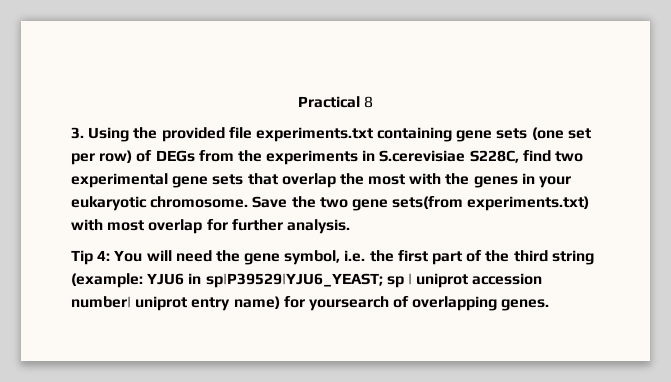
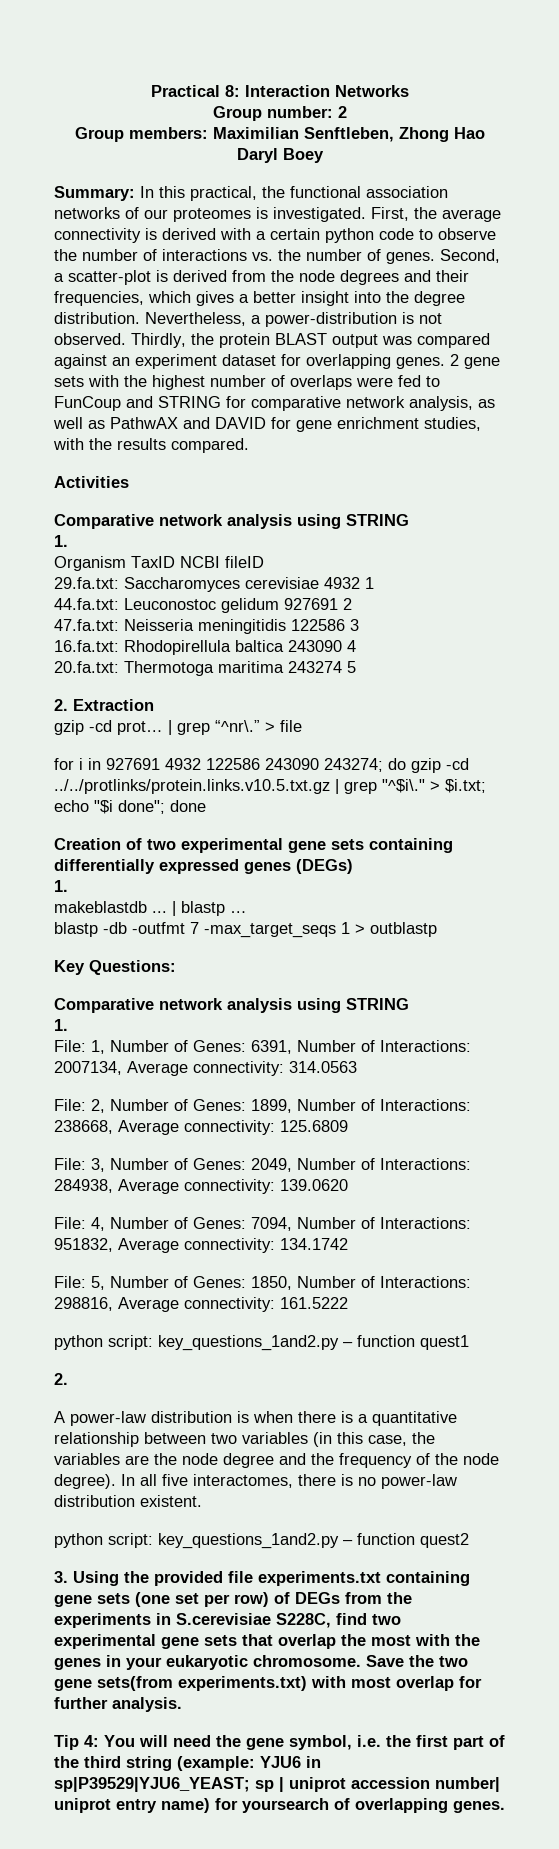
- Practical 8
+ Practical 8: Interaction Networks
+ Group number: 2
+ Group members: Maximilian Senftleben, Zhong Hao Daryl Boey
+ Summary: In this practical, the functional association networks of our proteomes is investigated. First, the average connectivity is derived with a certain python code to observe the number of interactions vs. the number of genes. Second, a scatter-plot is derived from the node degrees and their frequencies, which gives a better insight into the degree distribution. Nevertheless, a power-distribution is not observed. Thirdly, the protein BLAST output was compared against an experiment dataset for overlapping genes. 2 gene sets with the highest number of overlaps were fed to FunCoup and STRING for comparative network analysis, as well as PathwAX and DAVID for gene enrichment studies, with the results compared.
+ Activities
+ Comparative network analysis using STRING
+ 1.
+ Organism TaxID NCBI fileID
+ 29.fa.txt: Saccharomyces cerevisiae 4932 1
+ 44.fa.txt: Leuconostoc gelidum 927691 2
+ 47.fa.txt: Neisseria meningitidis 122586 3
+ 16.fa.txt: Rhodopirellula baltica 243090 4
+ 20.fa.txt: Thermotoga maritima 243274 5
+ 2. Extraction
+ gzip -cd prot… | grep “^nr\.” > file
+ for i in 927691 4932 122586 243090 243274; do gzip -cd ../../protlinks/protein.links.v10.5.txt.gz | grep "^$i\." > $i.txt; echo "$i done"; done
+ Creation of two experimental gene sets containing differentially expressed genes (DEGs)
+ 1.
+ makeblastdb ... | blastp …
+ blastp -db -outfmt 7 -max_target_seqs 1 > outblastp
+ Key Questions:
+ Comparative network analysis using STRING
+ 1.
+ File: 1, Number of Genes: 6391, Number of Interactions: 2007134, Average connectivity: 314.0563
+ File: 2, Number of Genes: 1899, Number of Interactions: 238668, Average connectivity: 125.6809
+ File: 3, Number of Genes: 2049, Number of Interactions: 284938, Average connectivity: 139.0620
+ File: 4, Number of Genes: 7094, Number of Interactions: 951832, Average connectivity: 134.1742
+ File: 5, Number of Genes: 1850, Number of Interactions: 298816, Average connectivity: 161.5222
+ python script: key_questions_1and2.py – function quest1
+ 2.
+ A power-law distribution is when there is a quantitative relationship between two variables (in this case, the variables are the node degree and the frequency of the node degree). In all five interactomes, there is no power-law distribution existent.
+ python script: key_questions_1and2.py – function quest2

